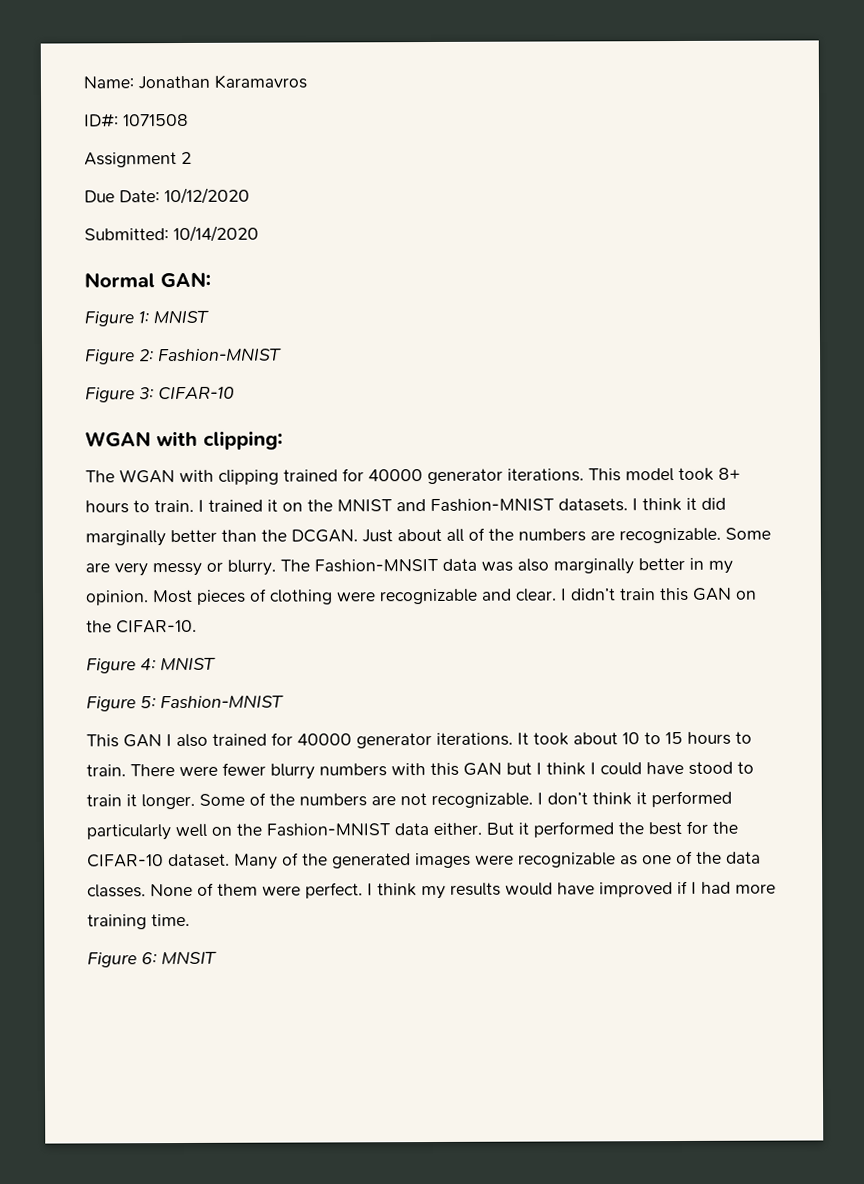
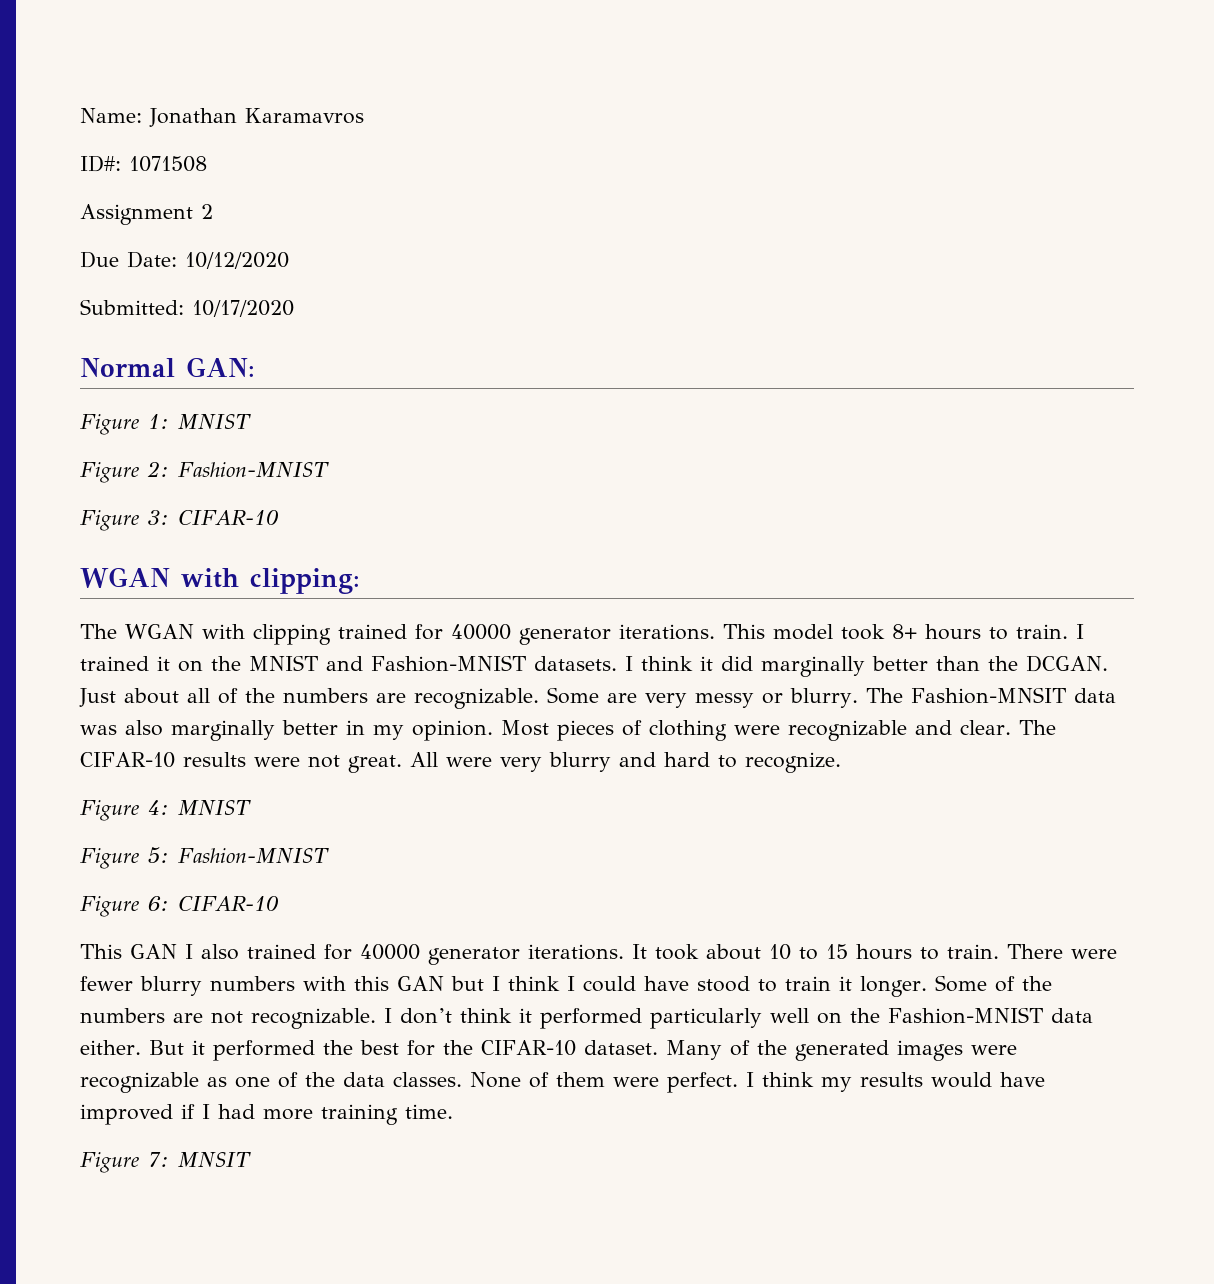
- Submitted: 10/14/2020
+ Submitted: 10/17/2020
- I didn’t train this GAN on the CIFAR-10.
+ The CIFAR-10 results were not great. All were very blurry and hard to recognize.
+ Figure 6: CIFAR-10
- Figure 6: MNSIT
+ Figure 7: MNSIT

